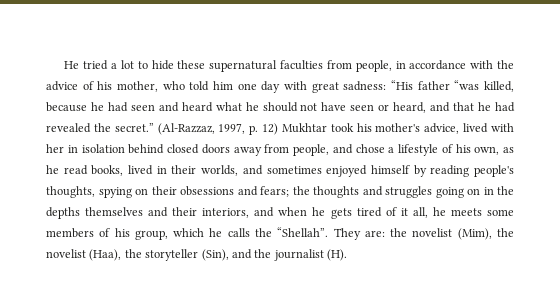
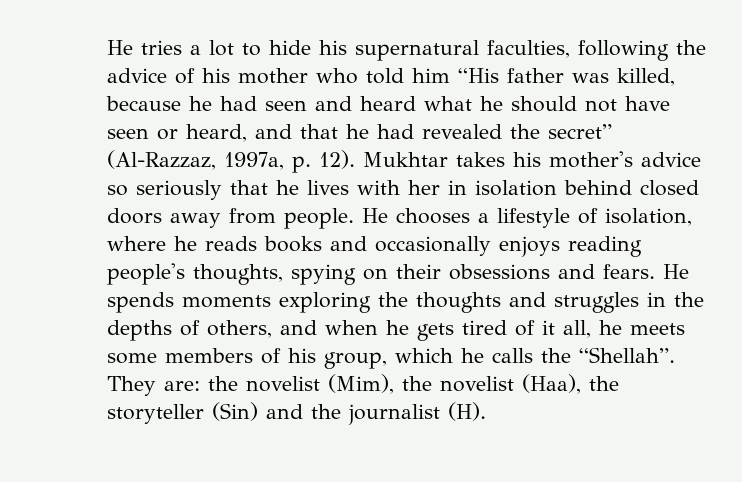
- He tried a lot to hide these supernatural faculties from people, in accordance with the advice of his mother, who told him one day with great sadness: “His father “was killed, because he had seen and heard what he should not have seen or heard, and that he had revealed the secret.” (Al-Razzaz, 1997, p. 12) Mukhtar took his mother's advice, lived with her in isolation behind closed doors away from people, and chose a lifestyle of his own, as he read books, lived in their worlds, and sometimes enjoyed himself by reading people's thoughts, spying on their obsessions and fears; the thoughts and struggles going on in the depths themselves and their interiors, and when he gets tired of it all, he meets some members of his group, which he calls the “Shellah”.
+ He tries a lot to hide his supernatural faculties, following the advice of his mother who told him “His father was killed, because he had seen and heard what he should not have seen or heard, and that he had revealed the secret” (Al-Razzaz, 1997a, p. 12). Mukhtar takes his mother's advice so seriously that he lives with her in isolation behind closed doors away from people. He chooses a lifestyle of isolation, where he reads books and occasionally enjoys reading people's thoughts, spying on their obsessions and fears. He spends moments exploring the thoughts and struggles in the depths of others, and when he gets tired of it all, he meets some members of his group, which he calls the “Shellah”.
- They are: the novelist (Mim), the novelist (Haa), the storyteller (Sin), and the journalist (H).
+ They are: the novelist (Mim), the novelist (Haa), the storyteller (Sin) and the journalist (H).

